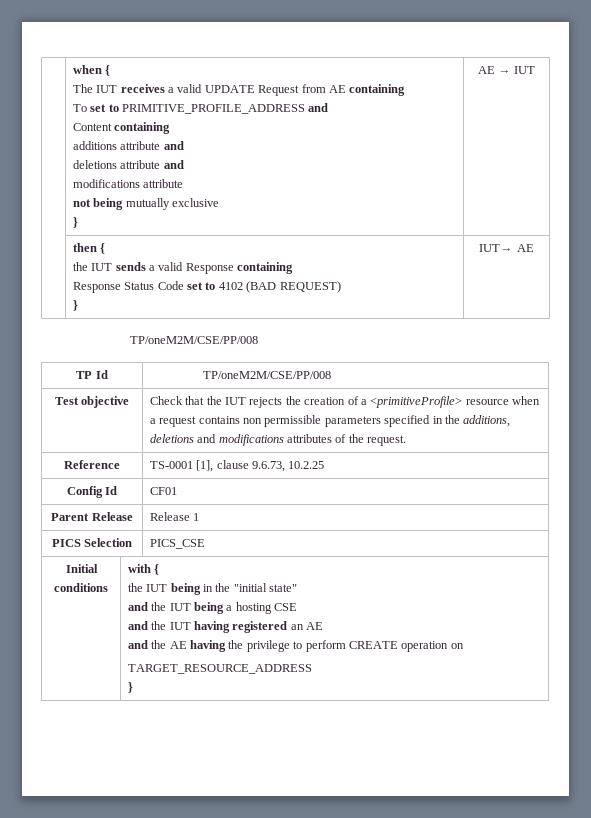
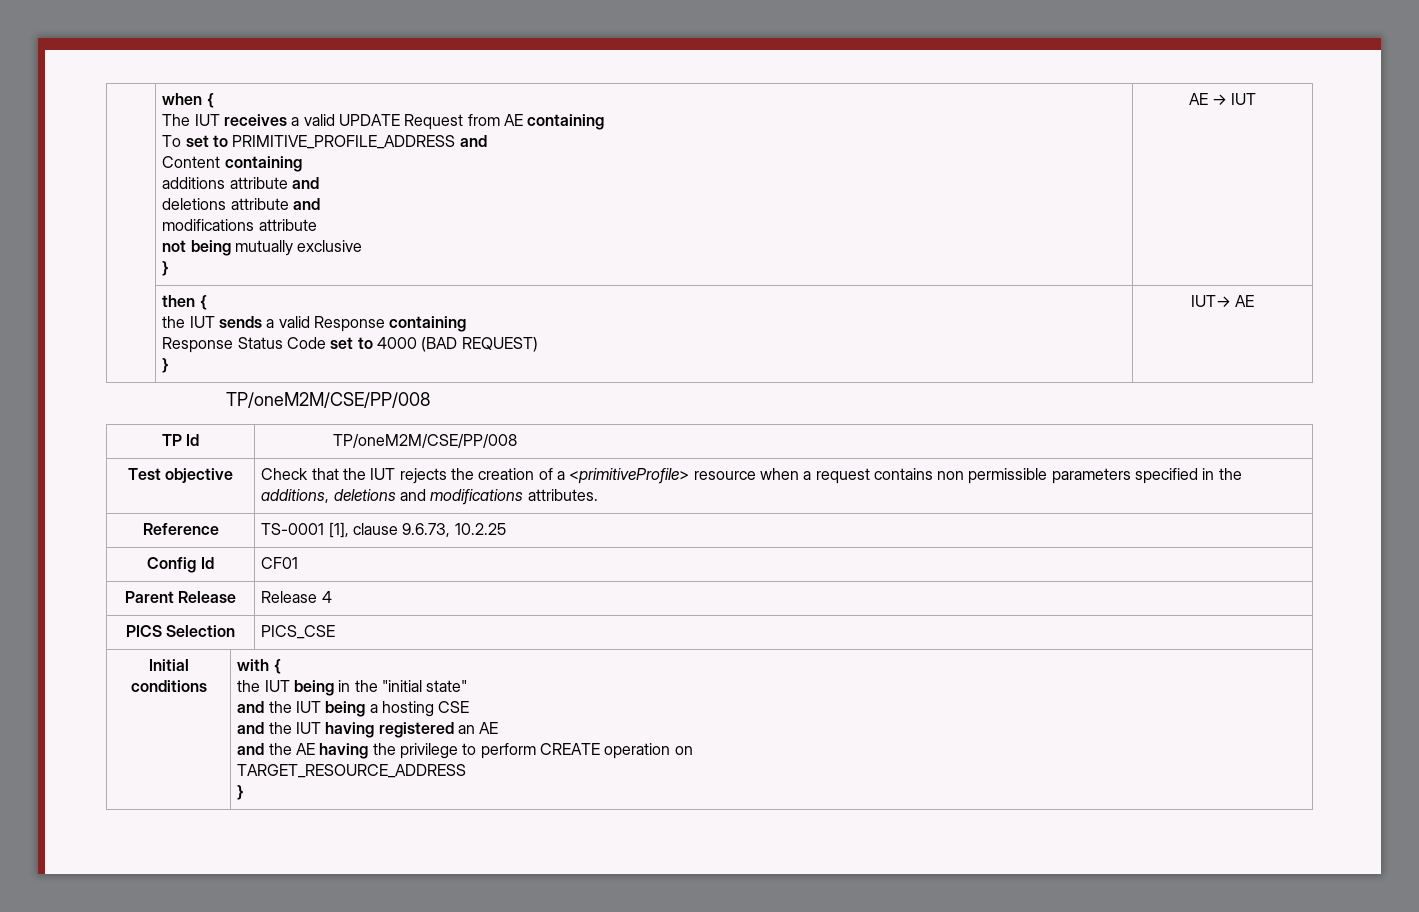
  | then {
  the IUT sends a valid Response containing
- Response Status Code set to 4102 (BAD REQUEST)
+ Response Status Code set to 4000 (BAD REQUEST)
- Test objective | Check that the IUT rejects the creation of a <primitiveProfile> resource when a request contains non permissible parameters specified in the additions, deletions and modifications attributes of the request.
+ Test objective | Check that the IUT rejects the creation of a <primitiveProfile> resource when a request contains non permissible parameters specified in the additions, deletions and modifications attributes.
- Parent Release | Release 1
+ Parent Release | Release 4

